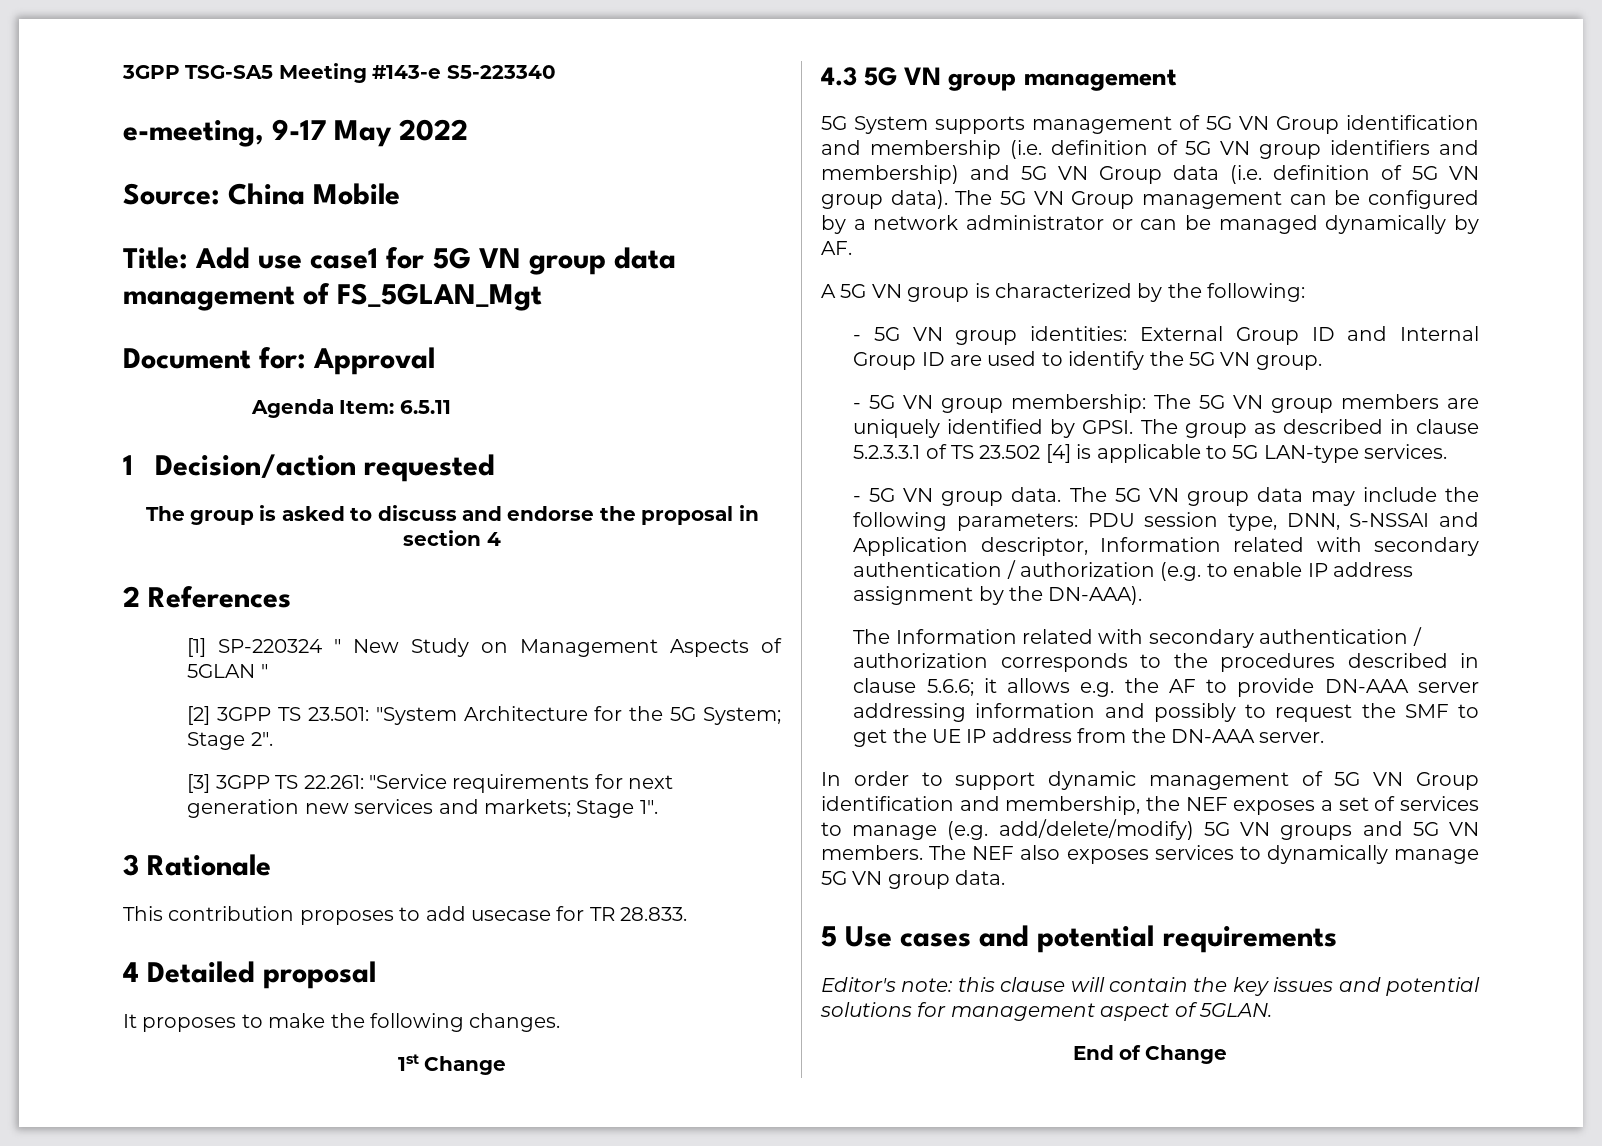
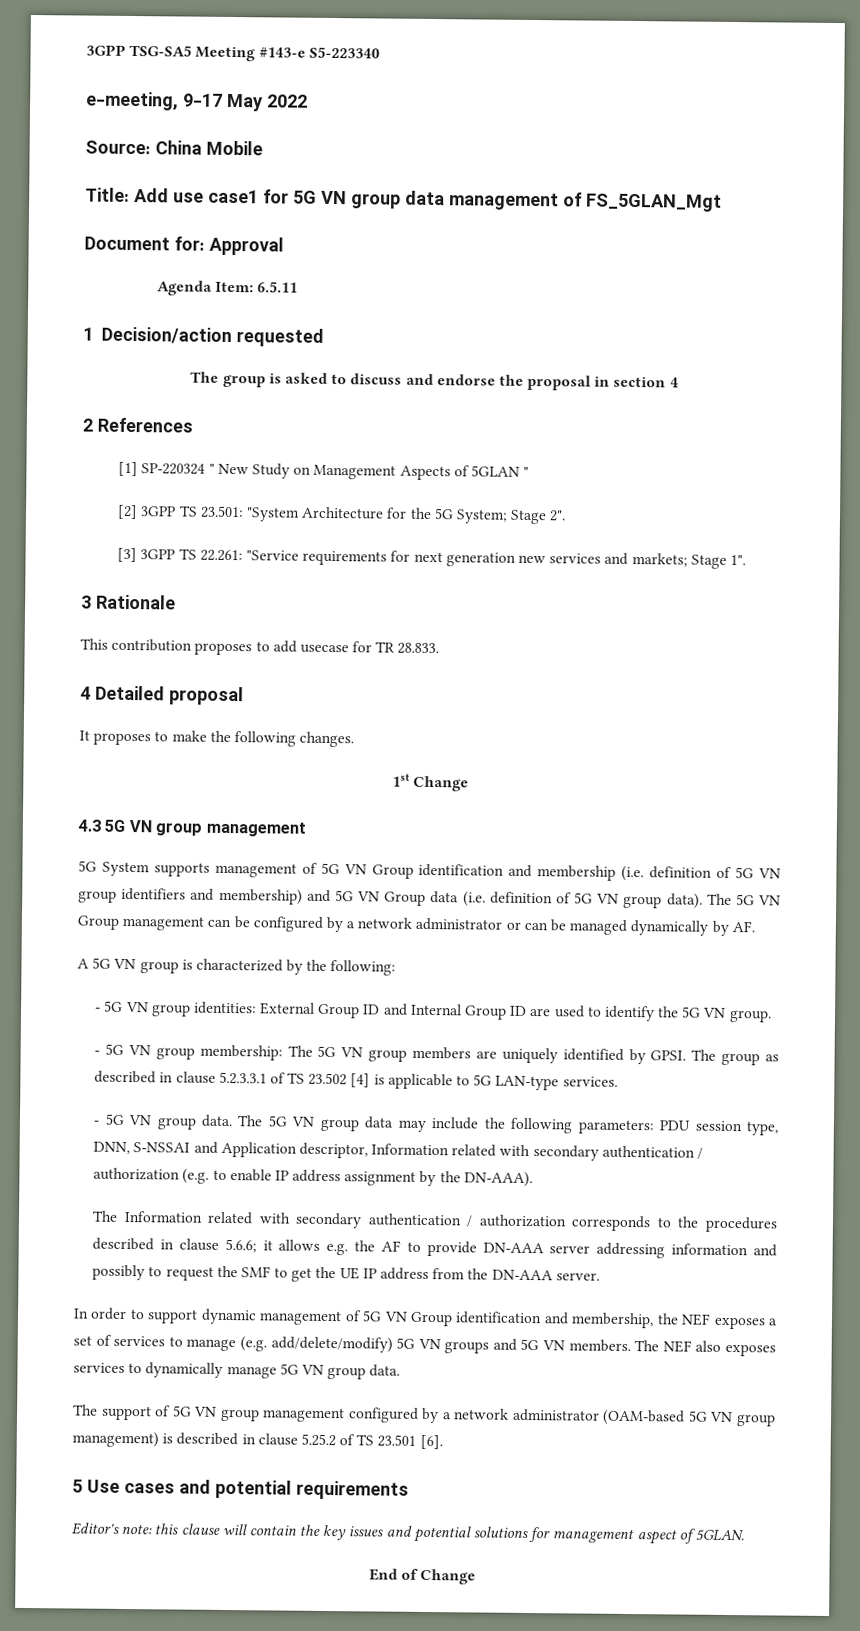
+ The support of 5G VN group management configured by a network administrator (OAM-based 5G VN group management) is described in clause 5.25.2 of TS 23.501 [6].

